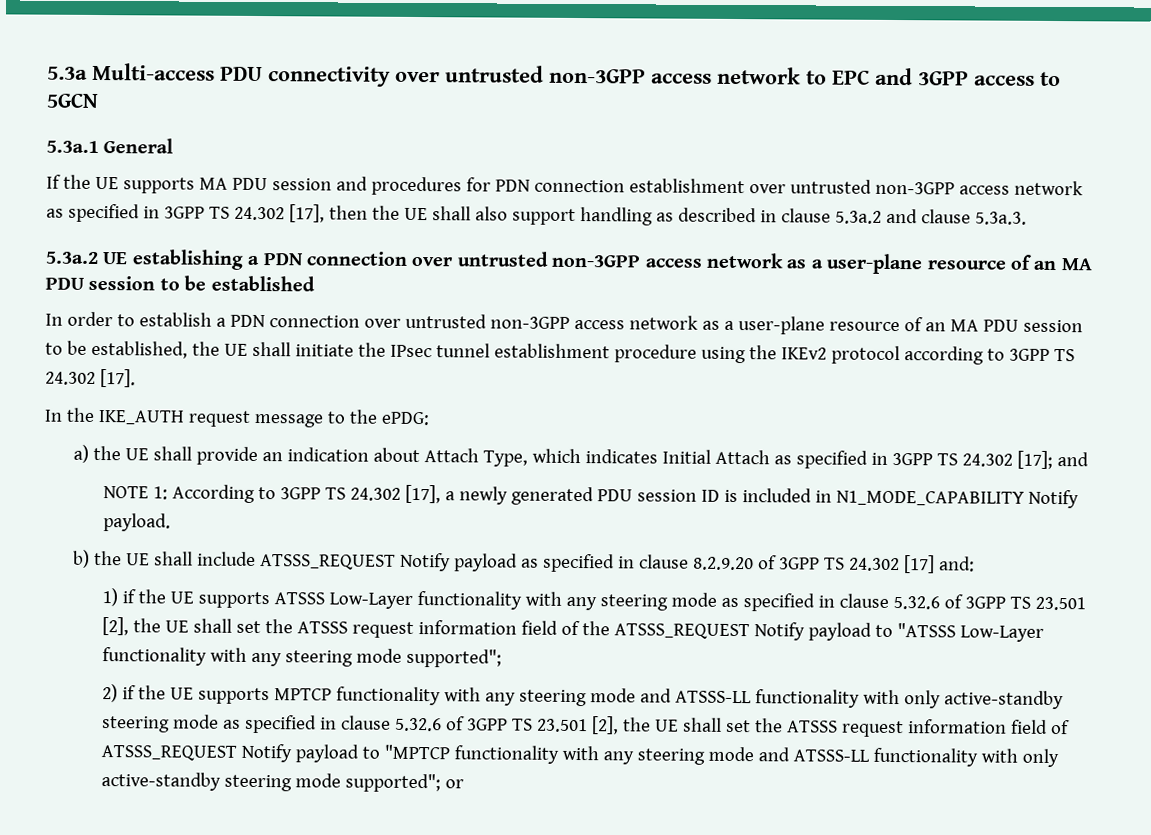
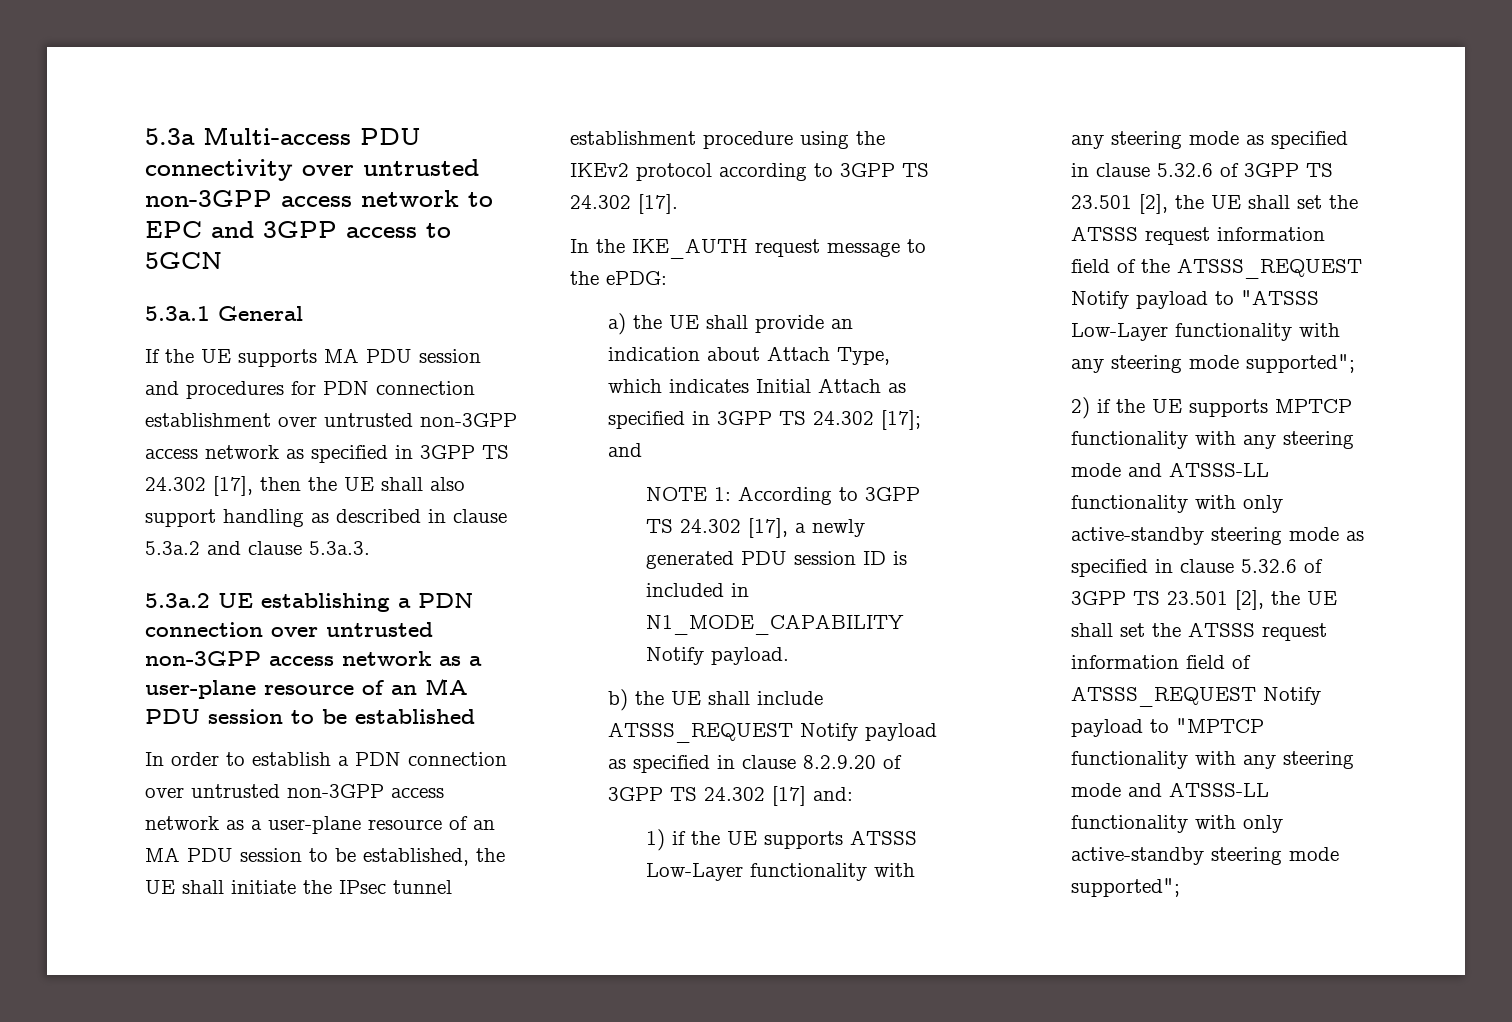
- 2) if the UE supports MPTCP functionality with any steering mode and ATSSS-LL functionality with only active-standby steering mode as specified in clause 5.32.6 of 3GPP TS 23.501 [2], the UE shall set the ATSSS request information field of ATSSS_REQUEST Notify payload to "MPTCP functionality with any steering mode and ATSSS-LL functionality with only active-standby steering mode supported"; or
+ 2) if the UE supports MPTCP functionality with any steering mode and ATSSS-LL functionality with only active-standby steering mode as specified in clause 5.32.6 of 3GPP TS 23.501 [2], the UE shall set the ATSSS request information field of ATSSS_REQUEST Notify payload to "MPTCP functionality with any steering mode and ATSSS-LL functionality with only active-standby steering mode supported";

